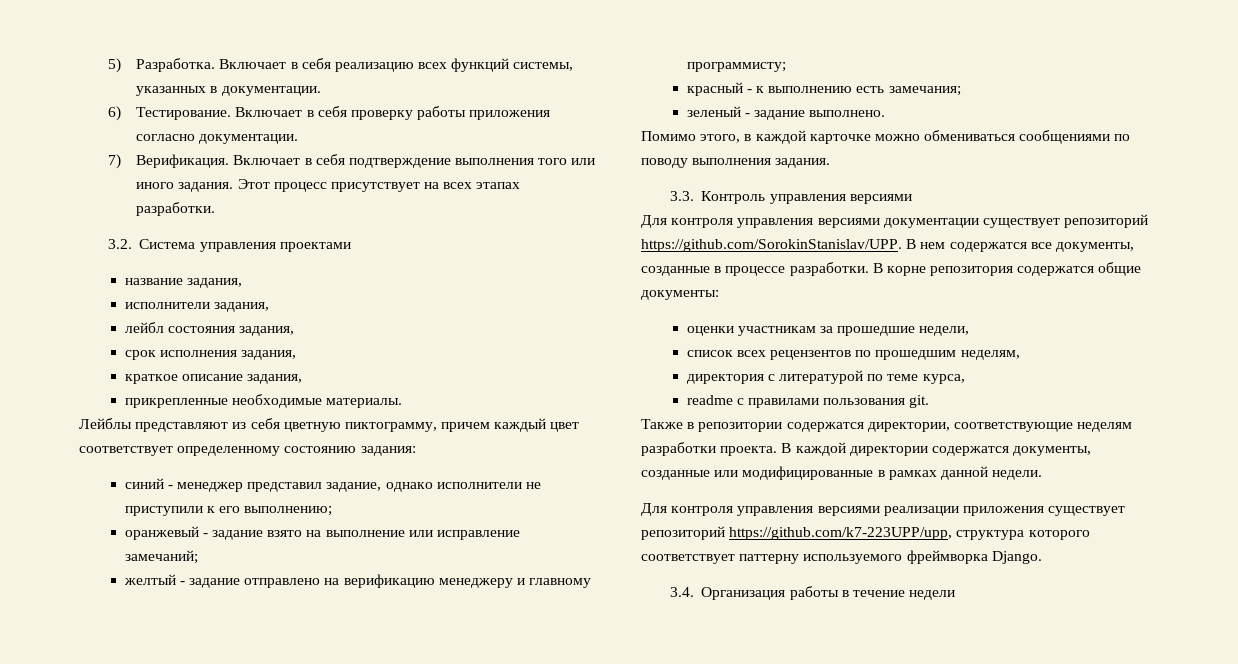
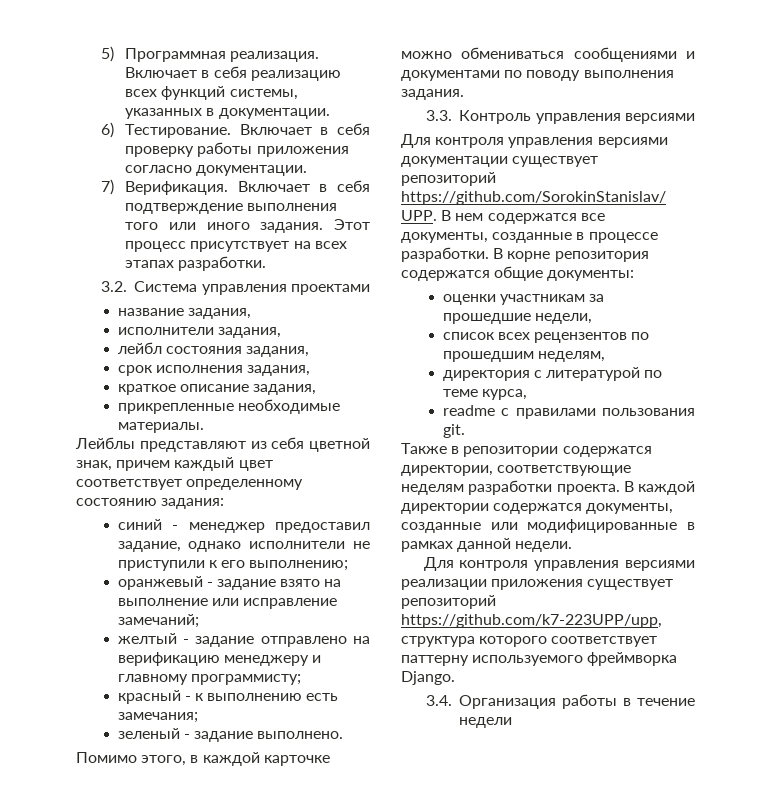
- 5) Разработка.
+ 5) Программная реализация.
- Лейблы представляют из себя цветную пиктограмму, причем каждый цвет соответствует определенному состоянию задания:
+ Лейблы представляют из себя цветной знак, причем каждый цвет соответствует определенному состоянию задания:
- синий - менеджер представил задание, однако исполнители не приступили к его выполнению;
+ синий - менеджер предоставил задание, однако исполнители не приступили к его выполнению;
- Помимо этого, в каждой карточке можно обмениваться сообщениями по поводу выполнения задания.
+ Помимо этого, в каждой карточке можно обмениваться сообщениями и документами по поводу выполнения задания.

